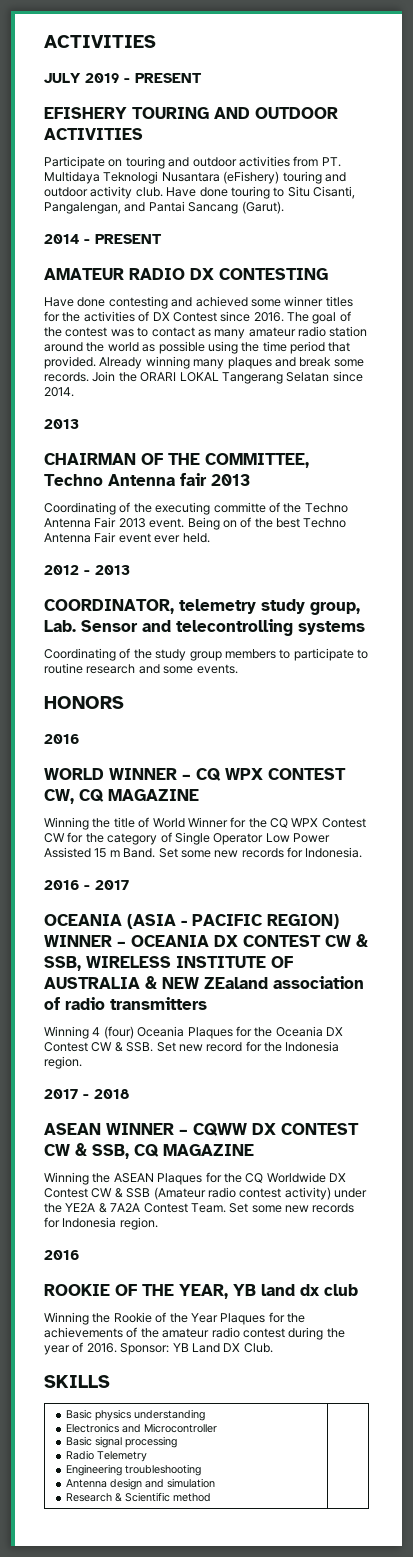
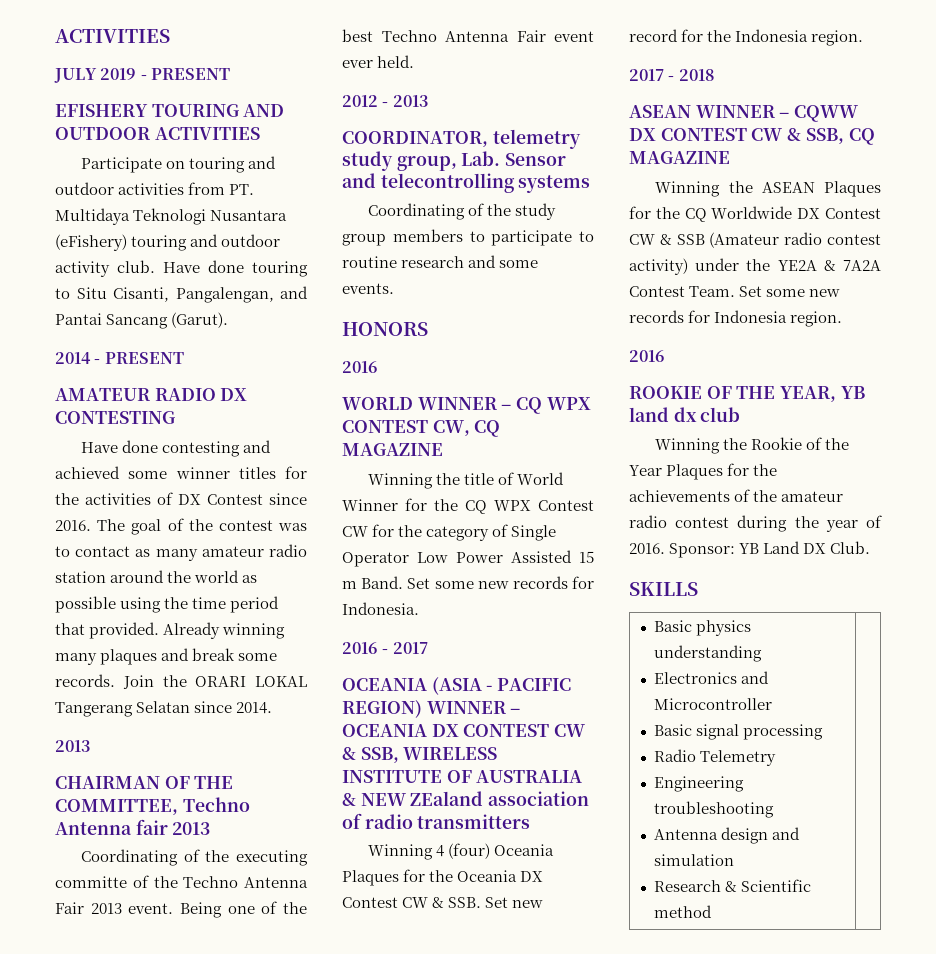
- Being on of the best Techno Antenna Fair event ever held.
+ Being one of the best Techno Antenna Fair event ever held.

